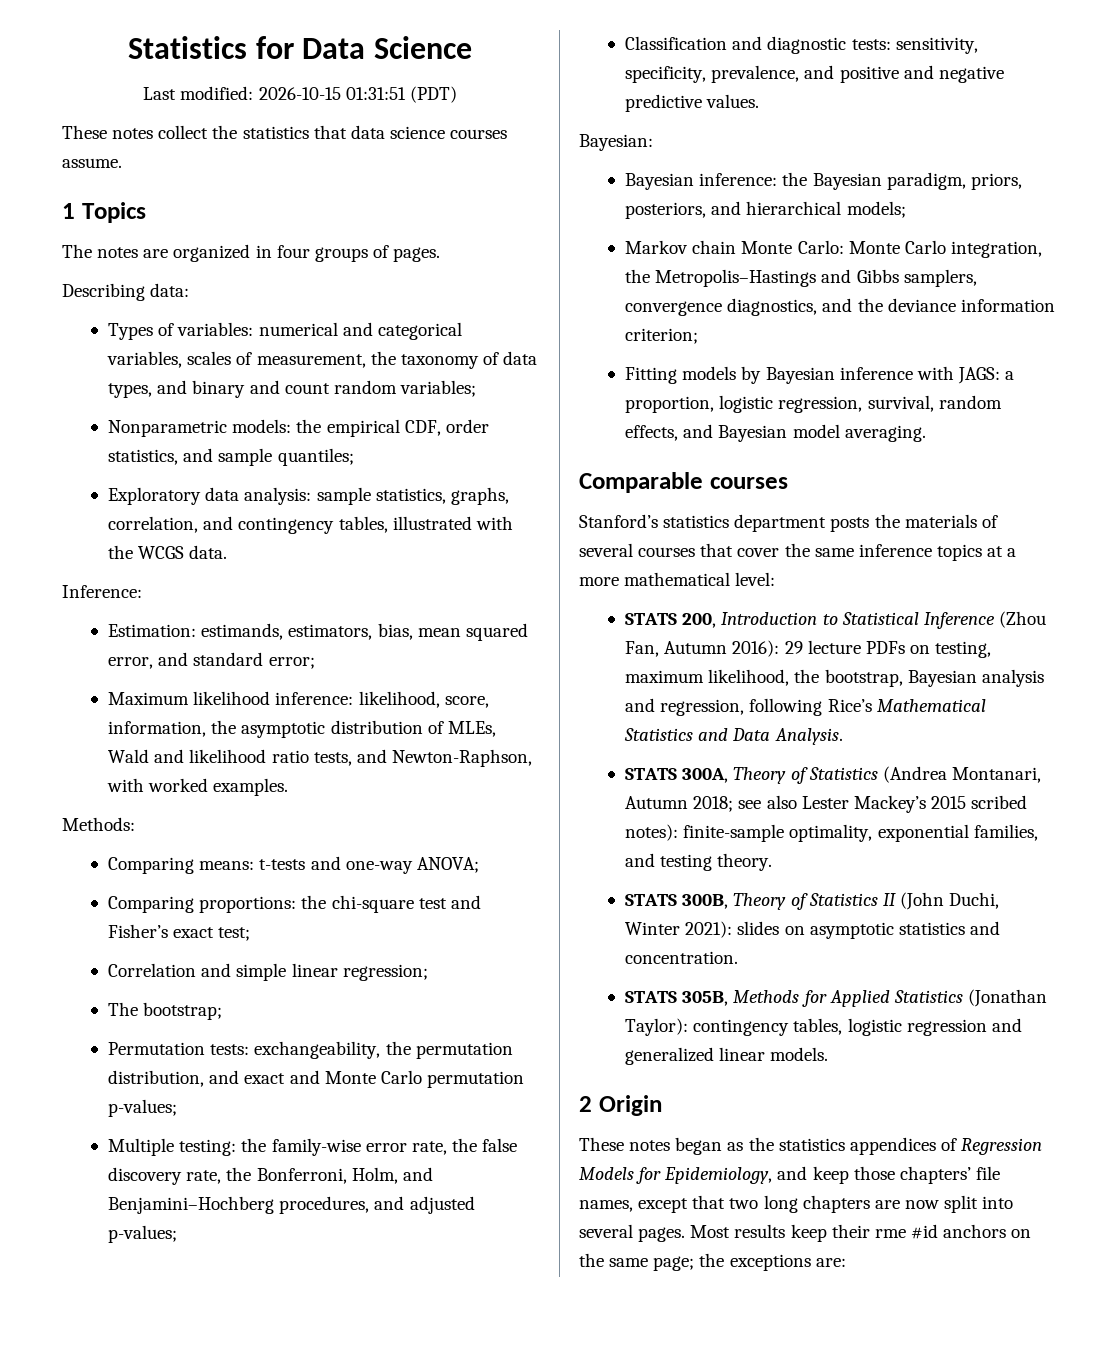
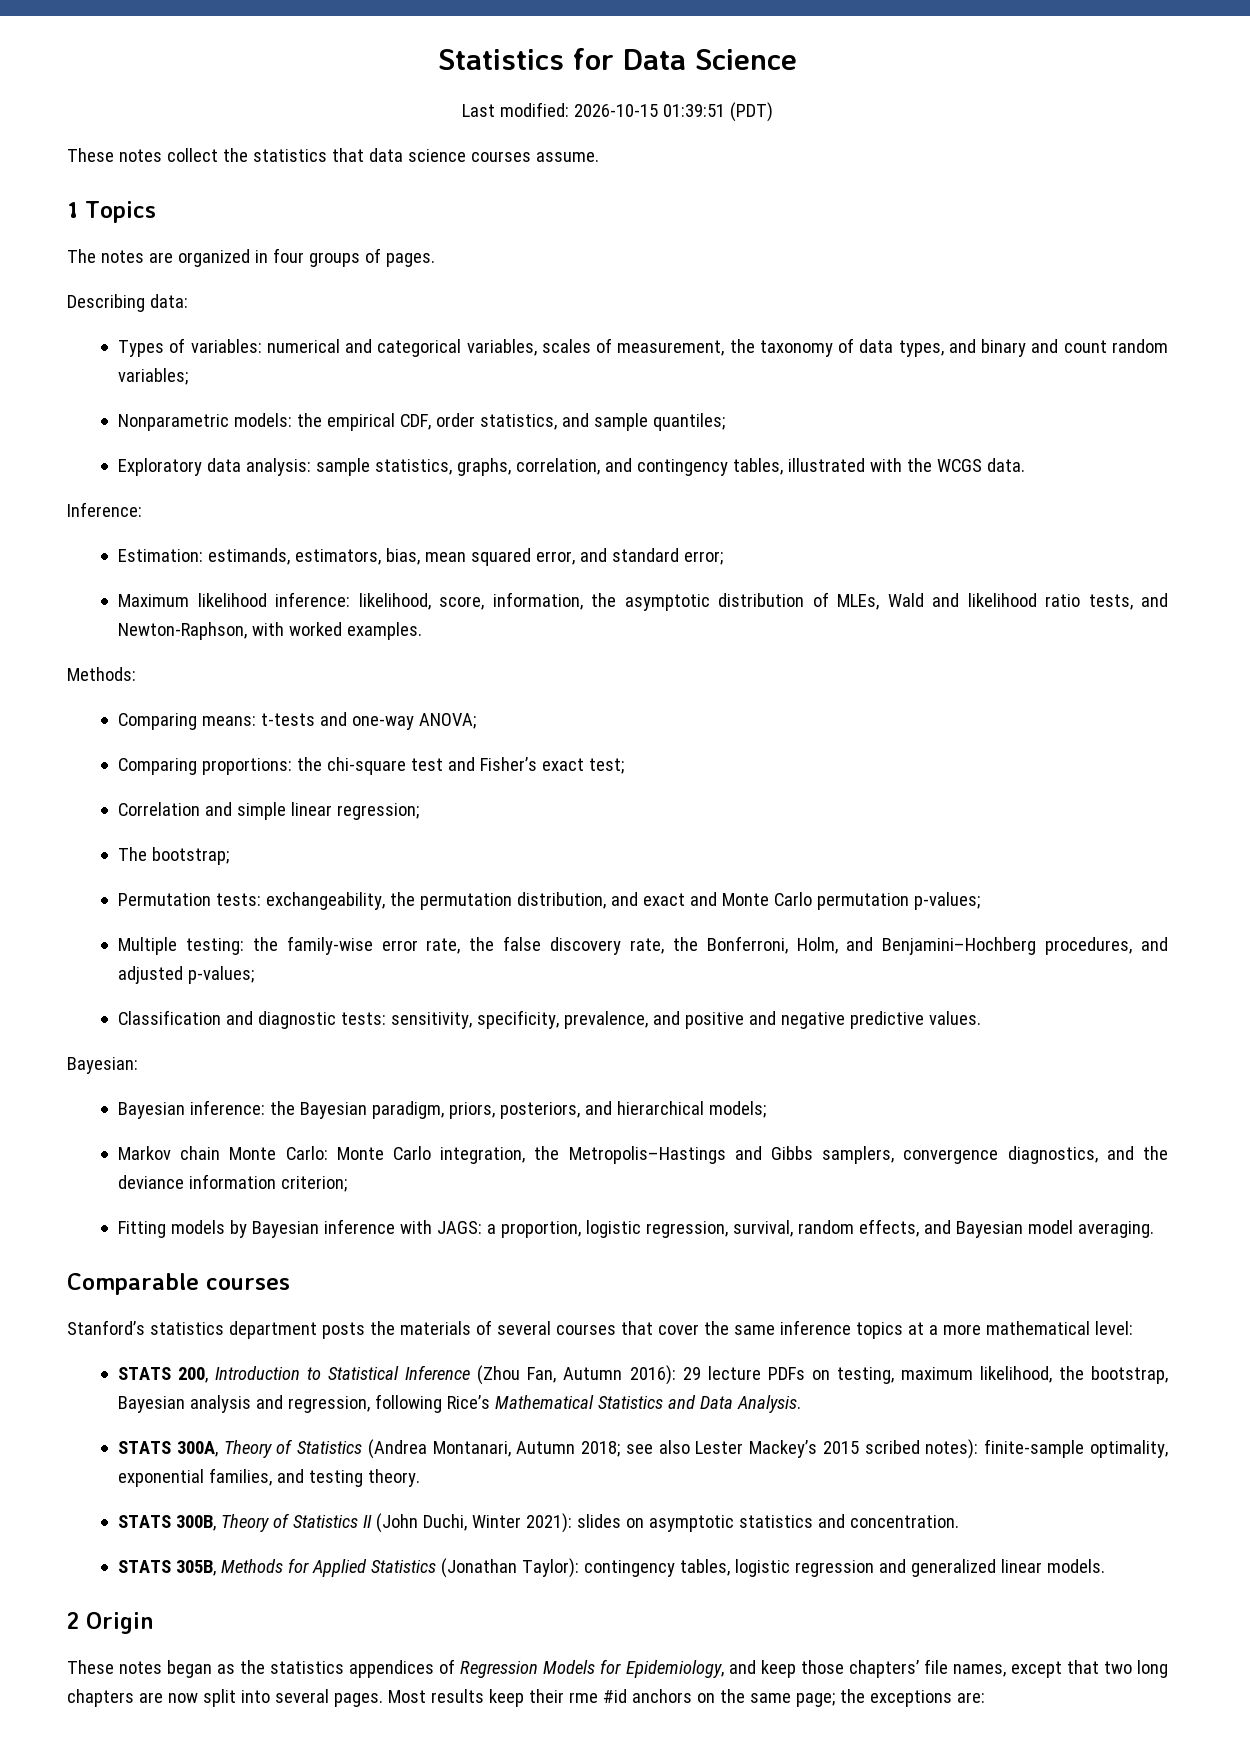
- Last modified: 2026-10-15 01:31:51 (PDT)
+ Last modified: 2026-10-15 01:39:51 (PDT)

